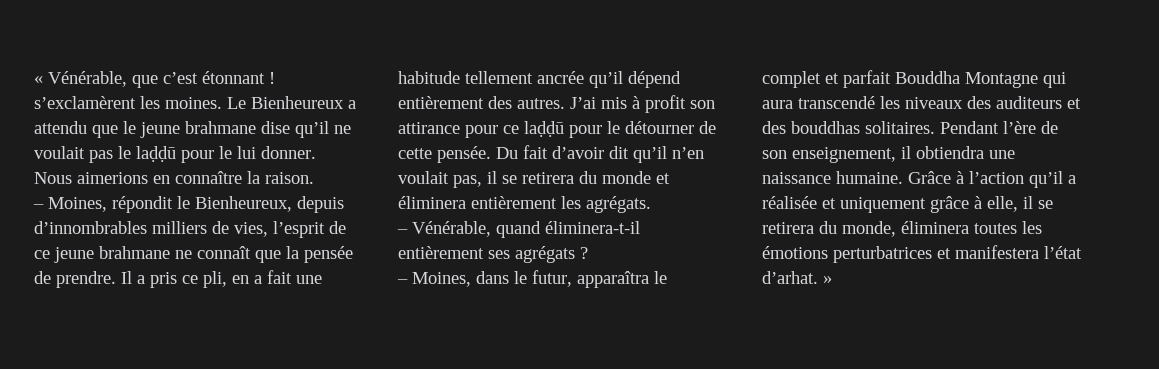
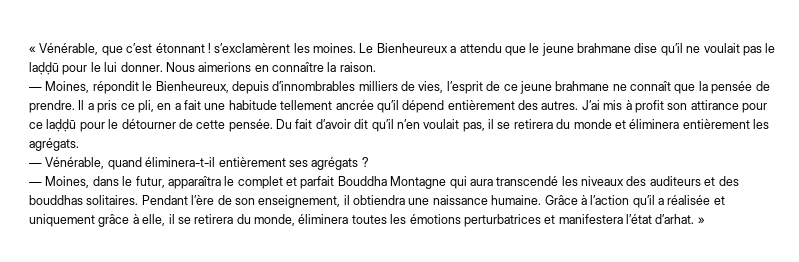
- – Moines, répondit le Bienheureux, depuis d’innombrables milliers de vies, l’esprit de ce jeune brahmane ne connaît que la pensée de prendre.
+ — Moines, répondit le Bienheureux, depuis d’innombrables milliers de vies, l’esprit de ce jeune brahmane ne connaît que la pensée de prendre.
- – Vénérable, quand éliminera-t-il entièrement ses agrégats ?
+ — Vénérable, quand éliminera-t-il entièrement ses agrégats ?
- – Moines, dans le futur, apparaîtra le complet et parfait Bouddha Montagne qui aura transcendé les niveaux des auditeurs et des bouddhas solitaires.
+ — Moines, dans le futur, apparaîtra le complet et parfait Bouddha Montagne qui aura transcendé les niveaux des auditeurs et des bouddhas solitaires.

